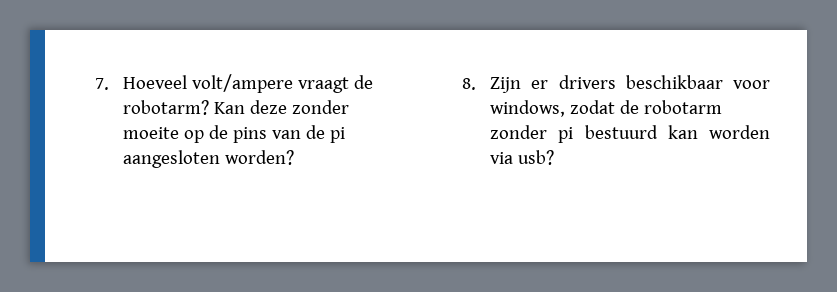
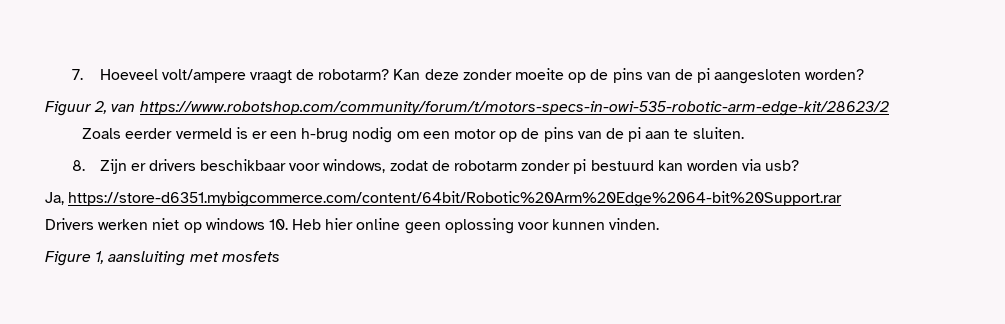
+ Figuur 2, van https://www.robotshop.com/community/forum/t/motors-specs-in-owi-535-robotic-arm-edge-kit/28623/2
+ Zoals eerder vermeld is er een h-brug nodig om een motor op de pins van de pi aan te sluiten.
+ Ja, https://store-d6351.mybigcommerce.com/content/64bit/Robotic%20Arm%20Edge%2064-bit%20Support.rar
+ Drivers werken niet op windows 10. Heb hier online geen oplossing voor kunnen vinden.
+ Figure 1, aansluiting met mosfets

